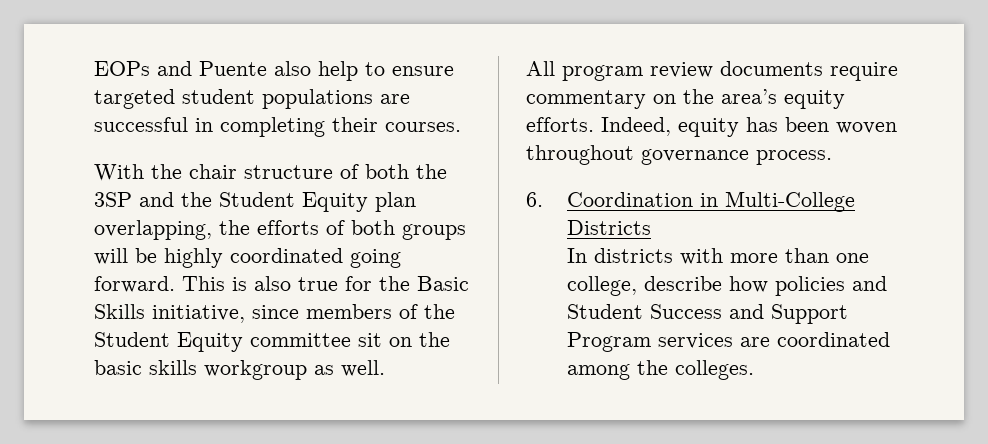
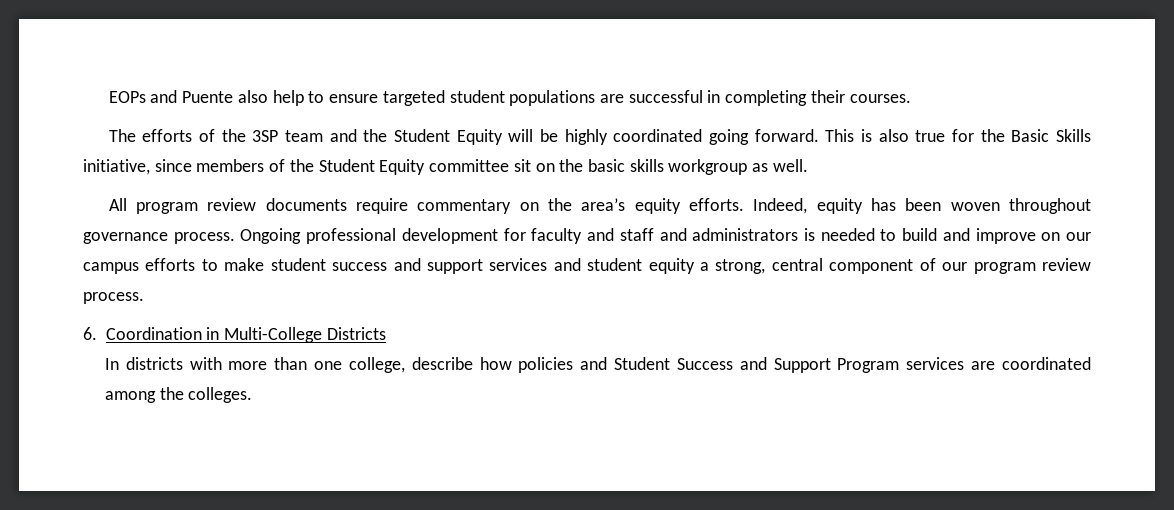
- With the chair structure of both the 3SP and the Student Equity plan overlapping, the efforts of both groups will be highly coordinated going forward.
+ The efforts of the 3SP team and the Student Equity will be highly coordinated going forward.
+ Ongoing professional development for faculty and staff and administrators is needed to build and improve on our campus efforts to make student success and support services and student equity a strong, central component of our program review process.

